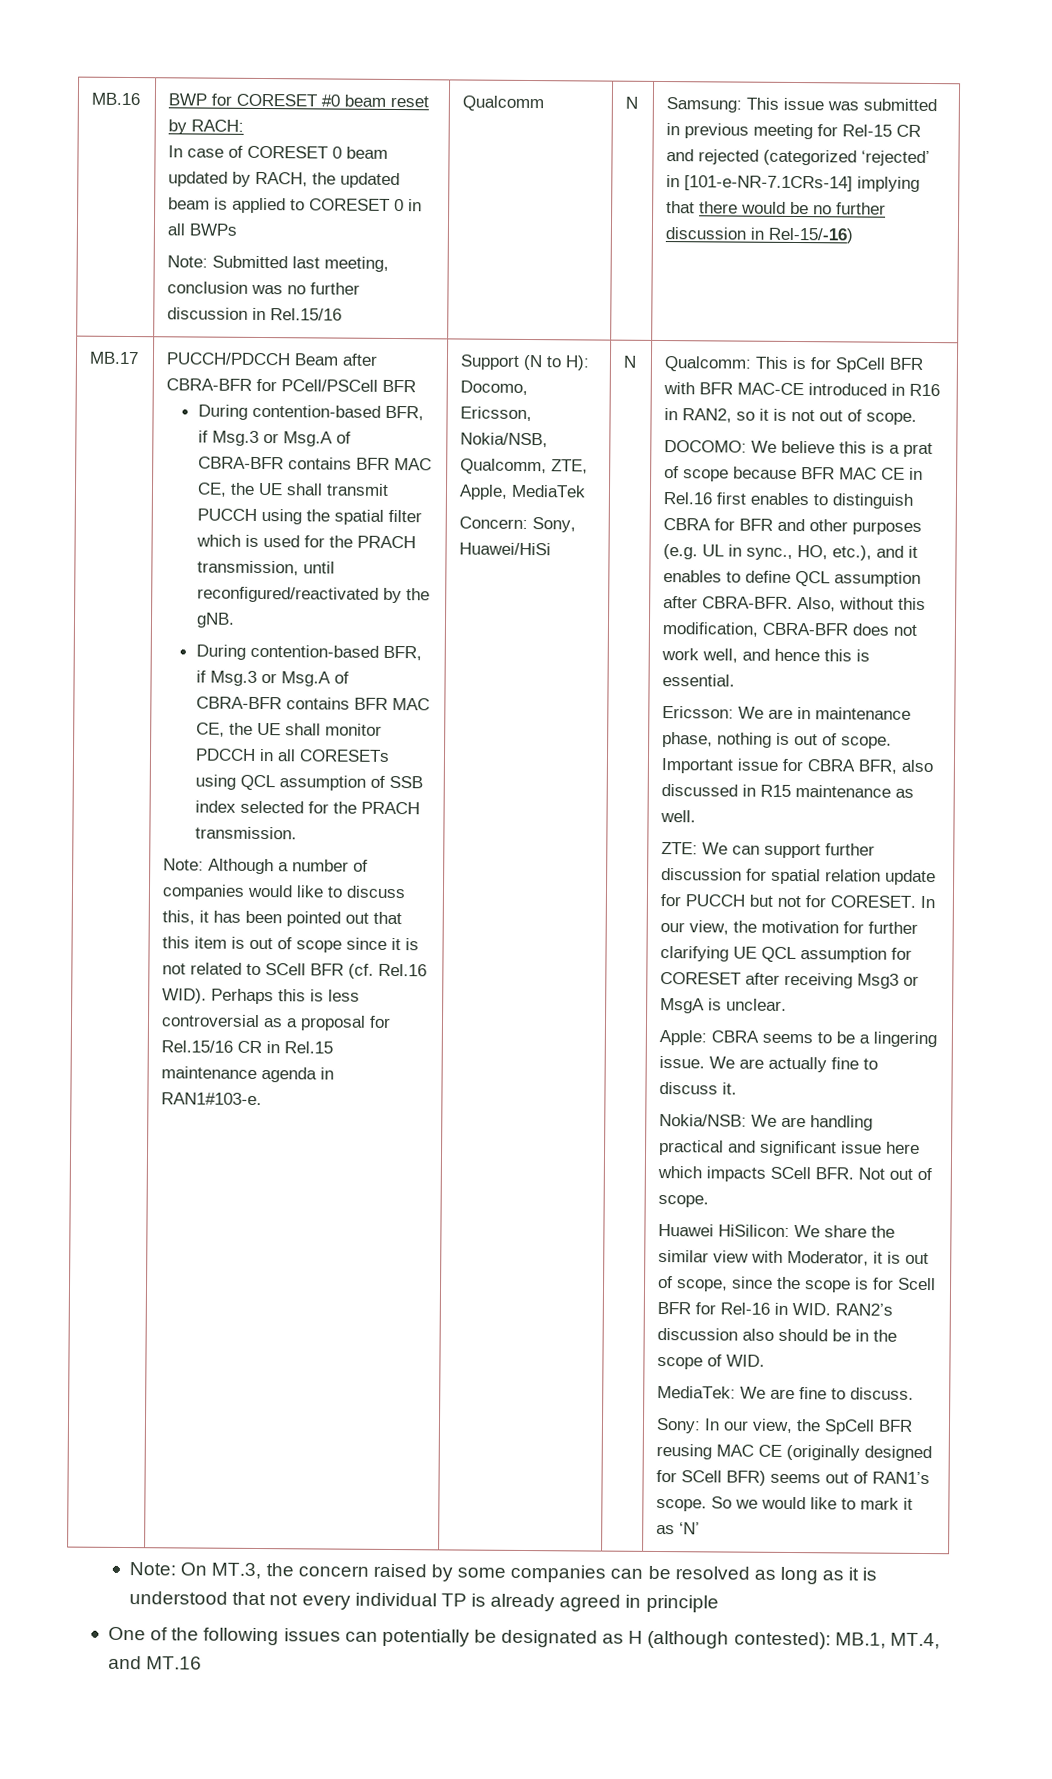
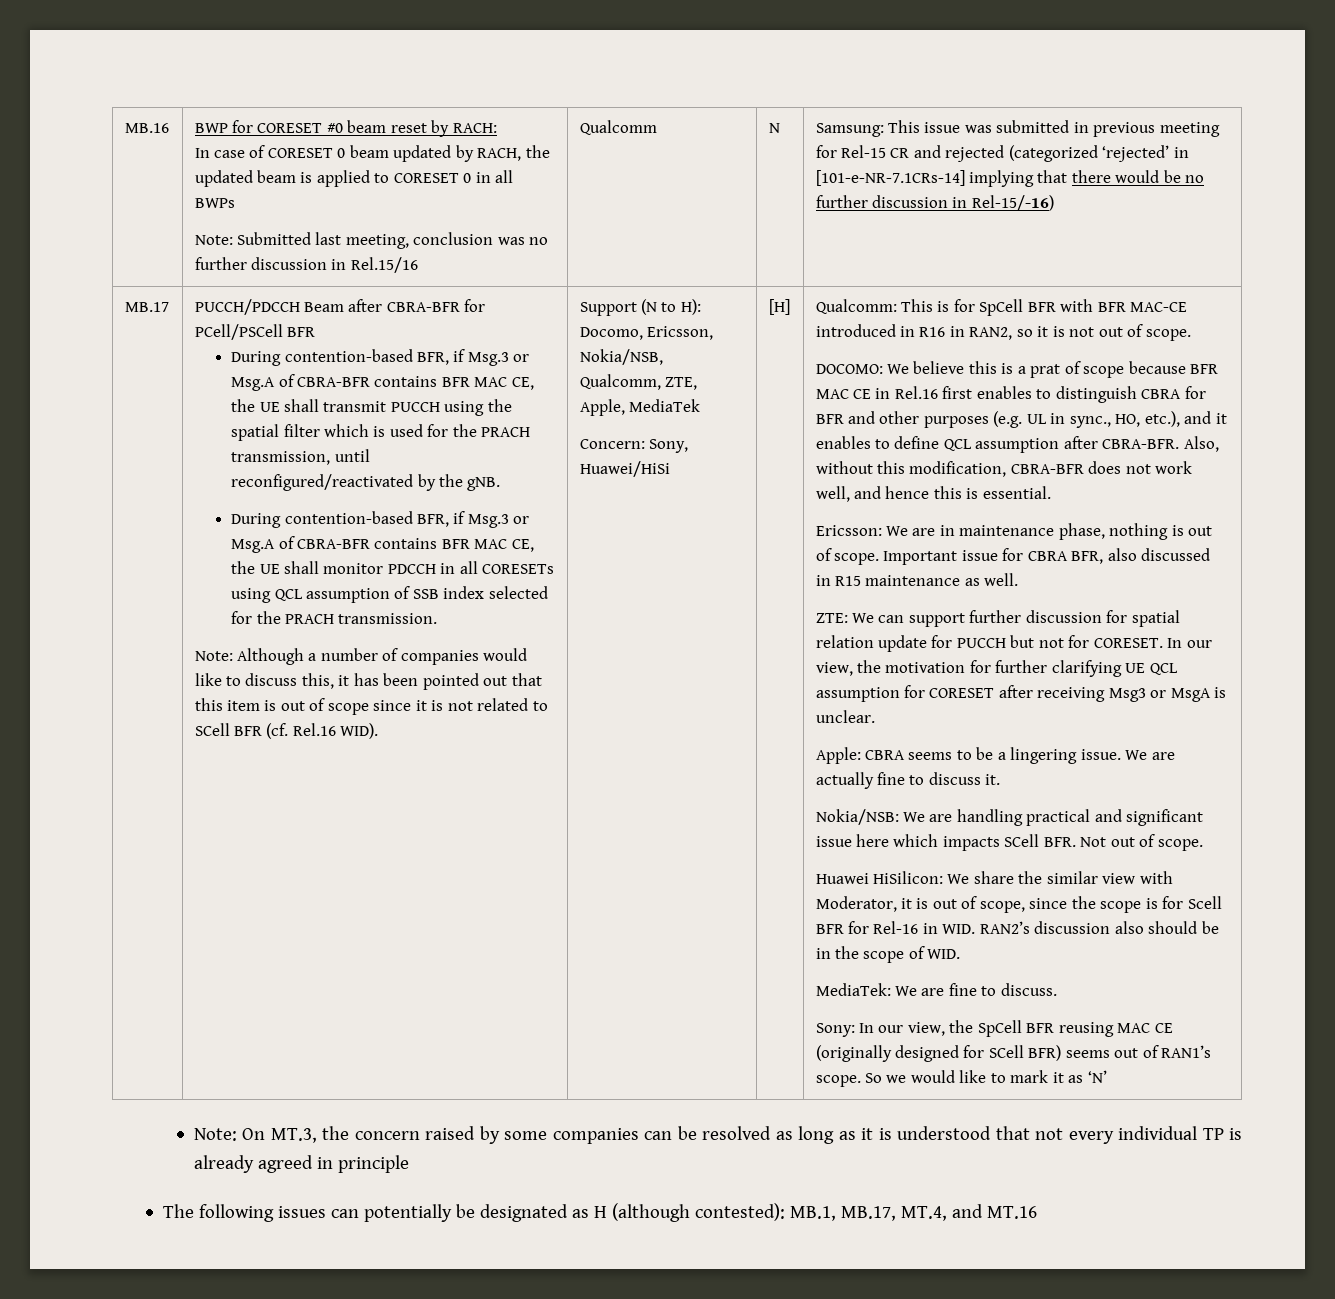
- Perhaps this is less controversial as a proposal for Rel.15/16 CR in Rel.15 maintenance agenda in RAN1#103-e.
- Concern: Sony, Huawei/HiSi | N
+ Concern: Sony, Huawei/HiSi | [H]
- One of the following issues can potentially be designated as H (although contested): MB.1, MT.4, and MT.16
+ The following issues can potentially be designated as H (although contested): MB.1, MB.17, MT.4, and MT.16

